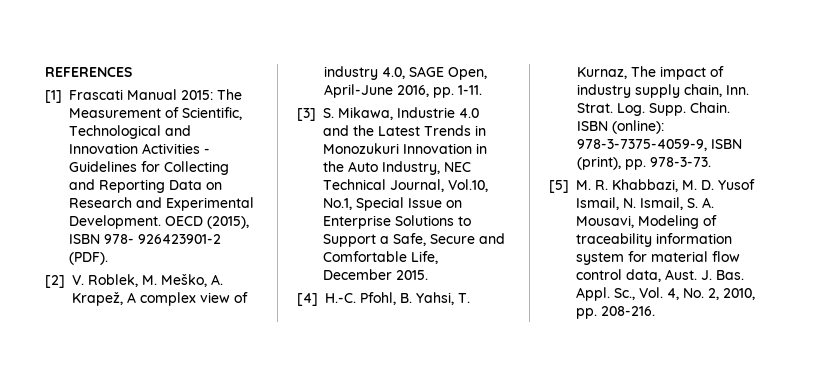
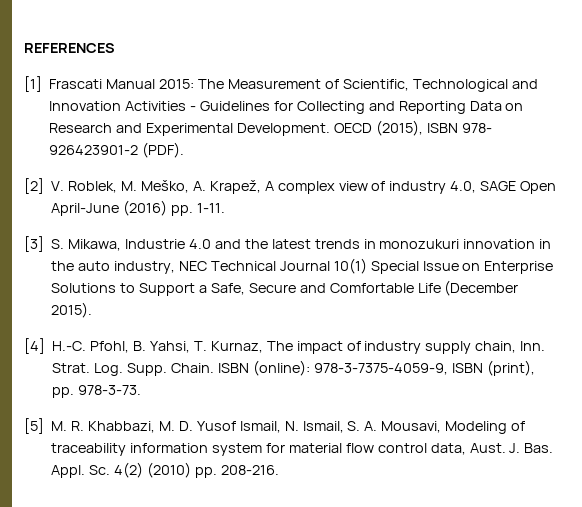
- [2] V. Roblek, M. Meško, A. Krapež, A complex view of industry 4.0, SAGE Open, April-June 2016, pp. 1-11.
+ [2] V. Roblek, M. Meško, A. Krapež, A complex view of industry 4.0, SAGE Open April-June (2016) pp. 1-11.
- [3] S. Mikawa, Industrie 4.0 and the Latest Trends in Monozukuri Innovation in the Auto Industry, NEC Technical Journal, Vol.10, No.1, Special Issue on Enterprise Solutions to Support a Safe, Secure and Comfortable Life, December 2015.
+ [3] S. Mikawa, Industrie 4.0 and the latest trends in monozukuri innovation in the auto industry, NEC Technical Journal 10(1) Special Issue on Enterprise Solutions to Support a Safe, Secure and Comfortable Life (December 2015).
- Sc., Vol. 4, No. 2, 2010, pp. 208-216.
+ Sc. 4(2) (2010) pp. 208-216.

